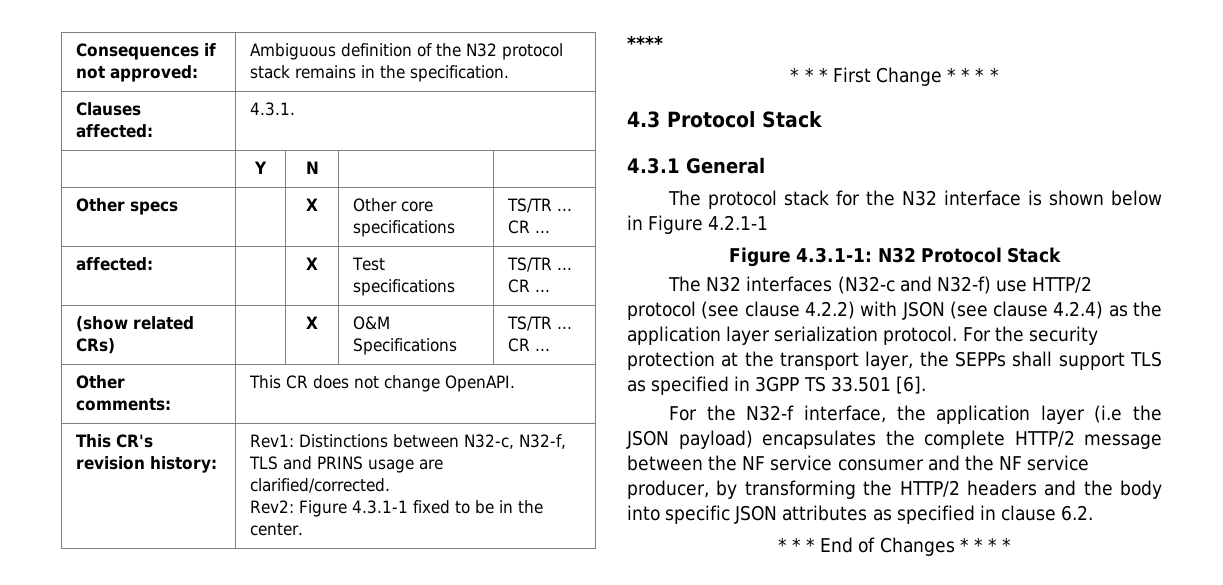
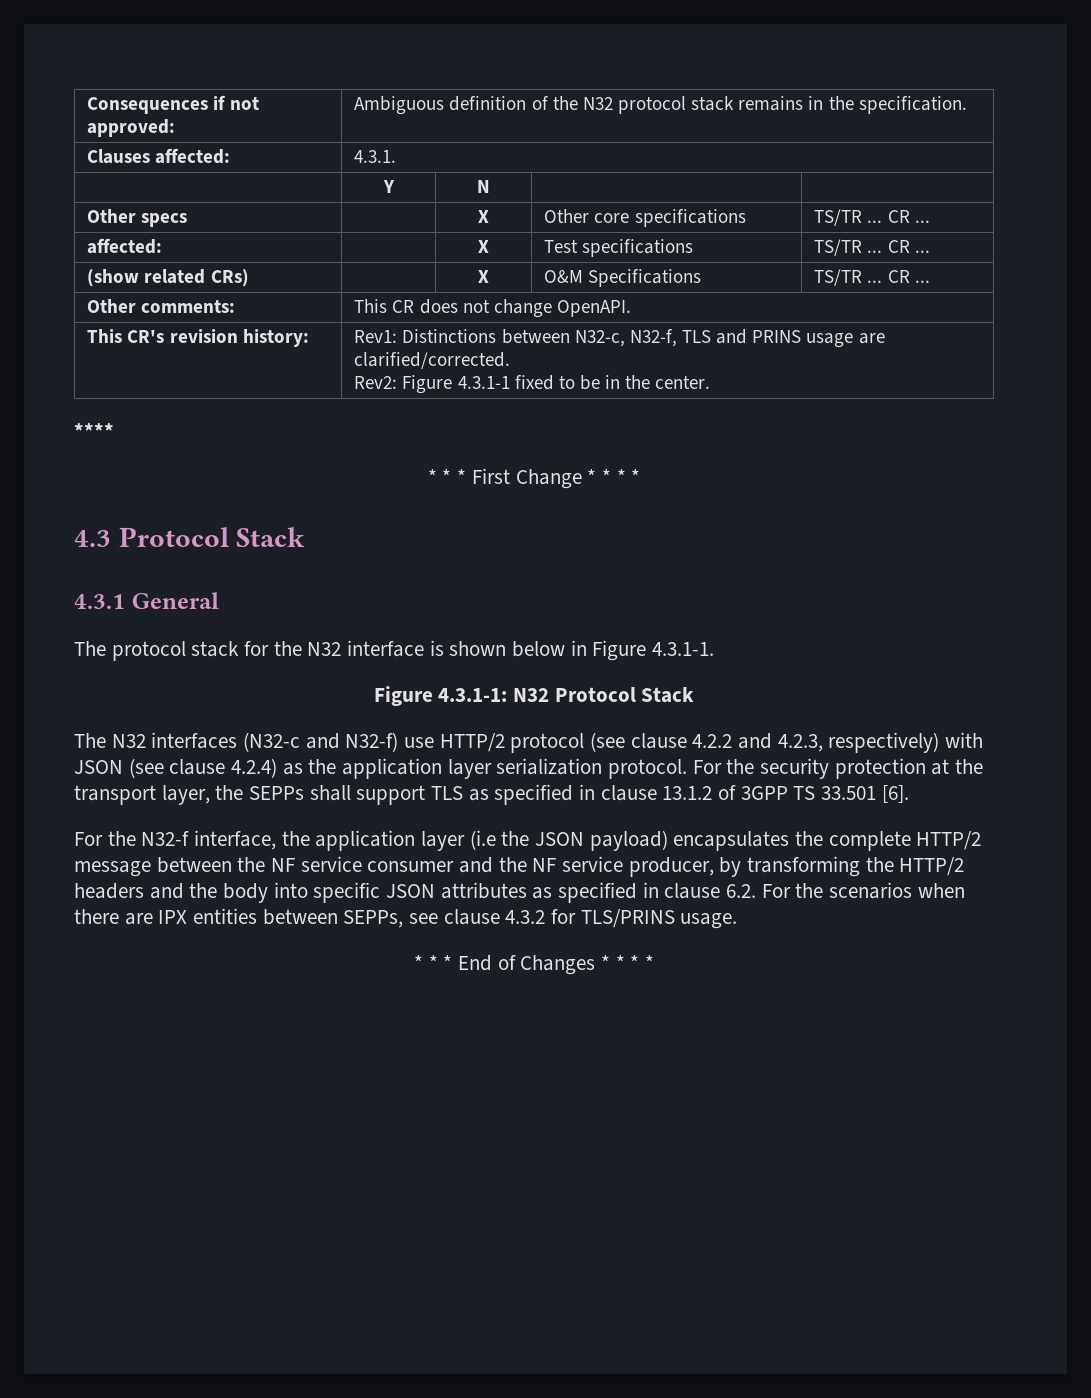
- The protocol stack for the N32 interface is shown below in Figure 4.2.1-1
+ The protocol stack for the N32 interface is shown below in Figure 4.3.1-1.
- The N32 interfaces (N32-c and N32-f) use HTTP/2 protocol (see clause 4.2.2) with JSON (see clause 4.2.4) as the application layer serialization protocol.
+ The N32 interfaces (N32-c and N32-f) use HTTP/2 protocol (see clause 4.2.2 and 4.2.3, respectively) with JSON (see clause 4.2.4) as the application layer serialization protocol.
- For the security protection at the transport layer, the SEPPs shall support TLS as specified in 3GPP TS 33.501 [6].
+ For the security protection at the transport layer, the SEPPs shall support TLS as specified in clause 13.1.2 of 3GPP TS 33.501 [6].
- For the N32-f interface, the application layer (i.e the JSON payload) encapsulates the complete HTTP/2 message between the NF service consumer and the NF service producer, by transforming the HTTP/2 headers and the body into specific JSON attributes as specified in clause 6.2.
+ For the N32-f interface, the application layer (i.e the JSON payload) encapsulates the complete HTTP/2 message between the NF service consumer and the NF service producer, by transforming the HTTP/2 headers and the body into specific JSON attributes as specified in clause 6.2. For the scenarios when there are IPX entities between SEPPs, see clause 4.3.2 for TLS/PRINS usage.

